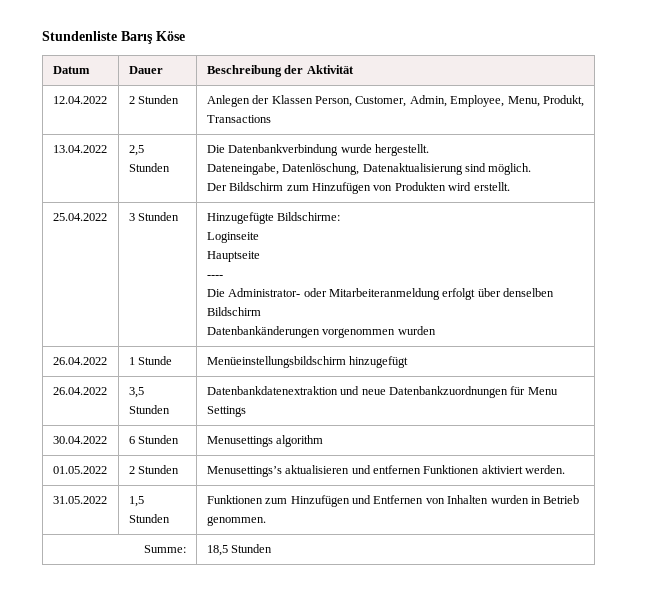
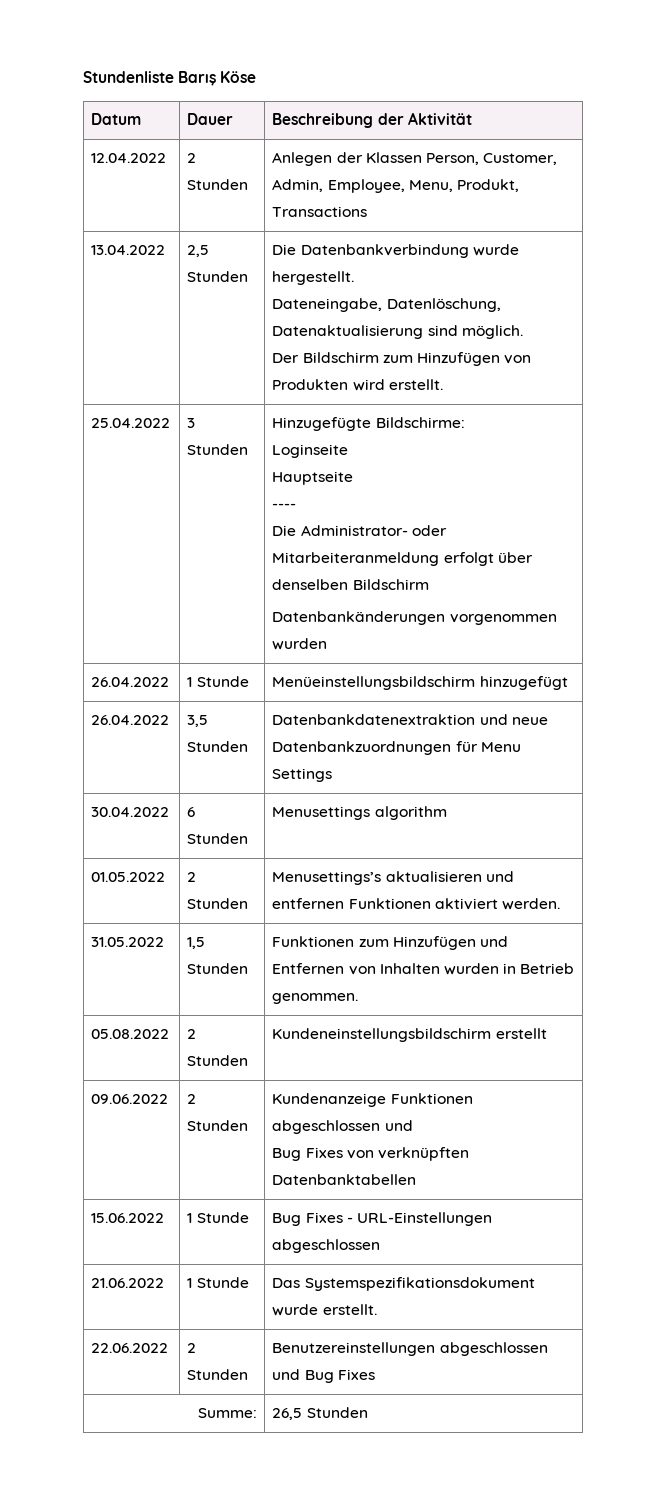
+ 05.08.2022 | 2 Stunden | Kundeneinstellungsbildschirm erstellt
+ 09.06.2022 | 2 Stunden | Kundenanzeige Funktionen abgeschlossen und
+ Bug Fixes von verknüpften Datenbanktabellen
+ 15.06.2022 | 1 Stunde | Bug Fixes - URL-Einstellungen abgeschlossen
+ 21.06.2022 | 1 Stunde | Das Systemspezifikationsdokument wurde erstellt.
+ 22.06.2022 | 2 Stunden | Benutzereinstellungen abgeschlossen und Bug Fixes
- Summe: | 18,5 Stunden
+ Summe: | 26,5 Stunden

